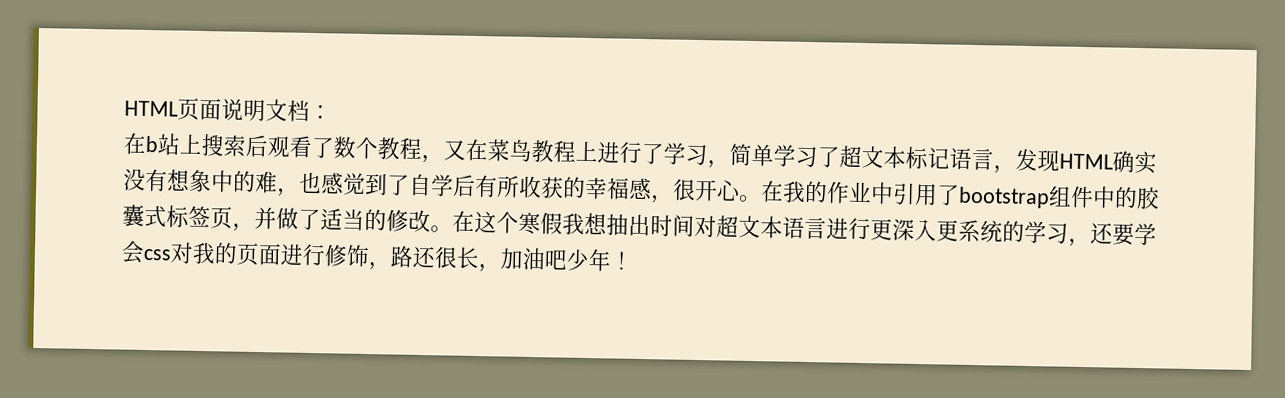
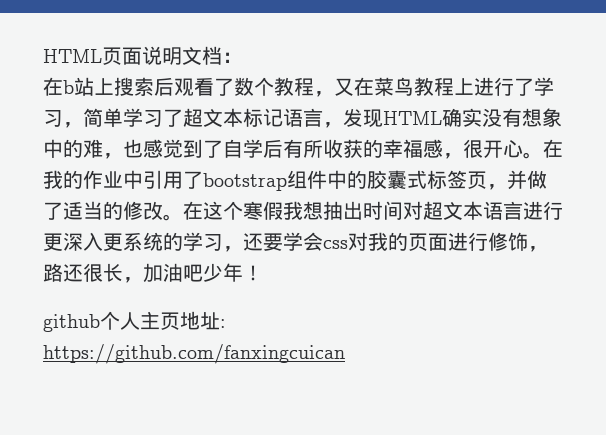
+ github个人主页地址:
+ https://github.com/fanxingcuican

